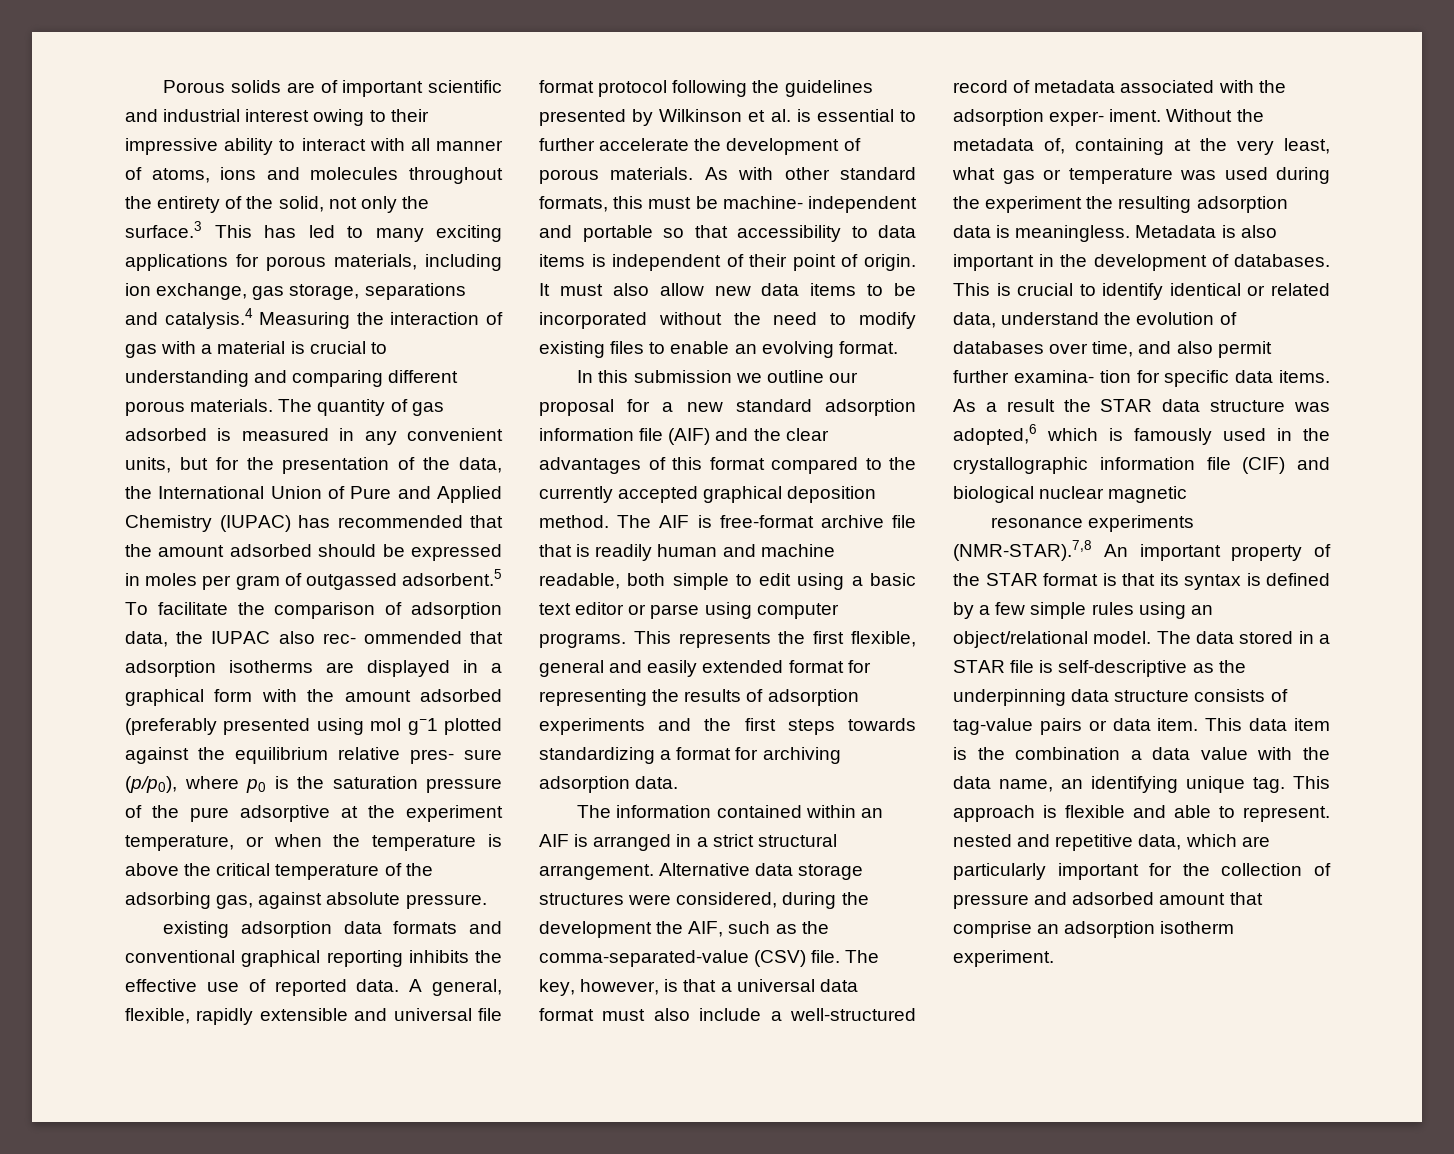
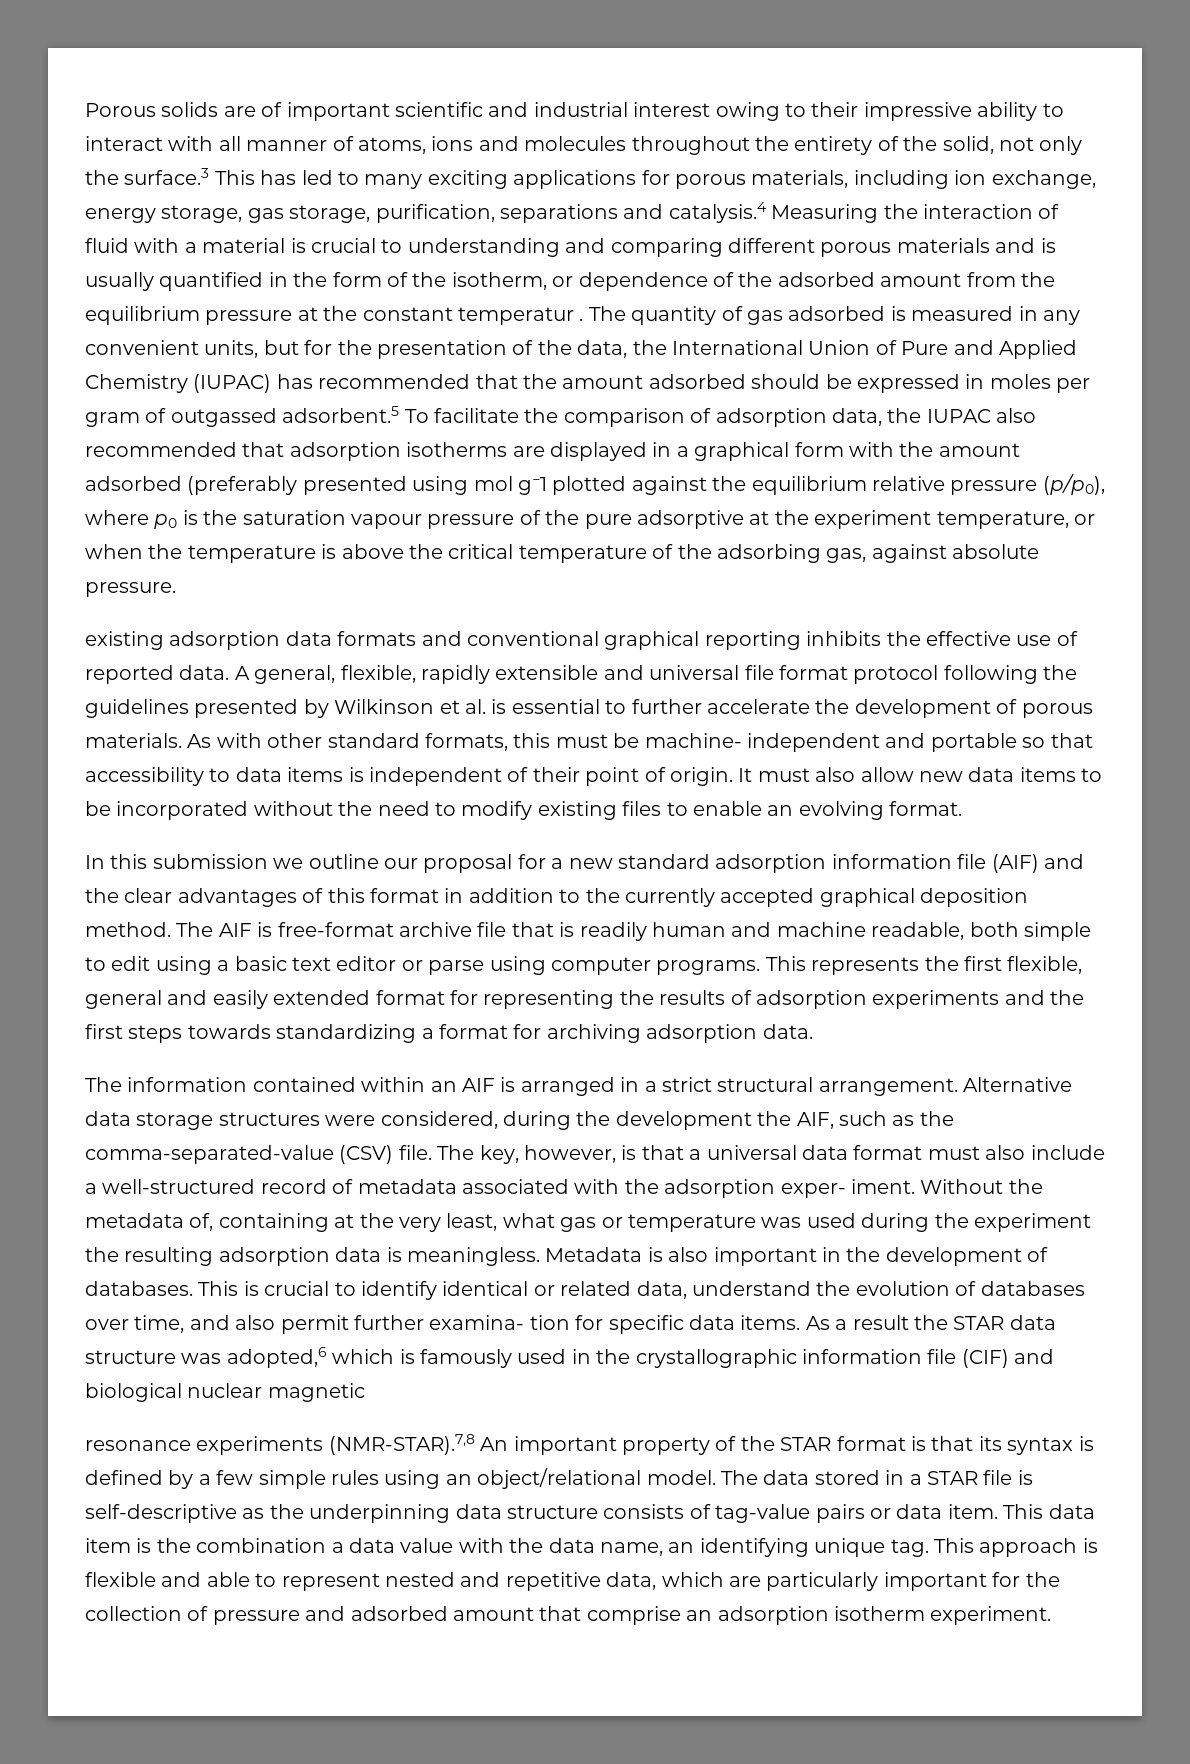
- Porous solids are of important scientific and industrial interest owing to their impressive ability to interact with all manner of atoms, ions and molecules throughout the entirety of the solid, not only the surface.3 This has led to many exciting applications for porous materials, including ion exchange, gas storage, separations and catalysis.4 Measuring the interaction of gas with a material is crucial to understanding and comparing different porous materials.
+ Porous solids are of important scientific and industrial interest owing to their impressive ability to interact with all manner of atoms, ions and molecules throughout the entirety of the solid, not only the surface.3 This has led to many exciting applications for porous materials, including ion exchange, energy storage, gas storage, purification, separations and catalysis.4 Measuring the interaction of fluid with a material is crucial to understanding and comparing different porous materials and is usually quantified in the form of the isotherm, or dependence of the adsorbed amount from the equilibrium pressure at the constant temperatur .
- The quantity of gas adsorbed is measured in any convenient units, but for the presentation of the data, the International Union of Pure and Applied Chemistry (IUPAC) has recommended that the amount adsorbed should be expressed in moles per gram of outgassed adsorbent.5 To facilitate the comparison of adsorption data, the IUPAC also rec- ommended that adsorption isotherms are displayed in a graphical form with the amount adsorbed (preferably presented using mol g−1 plotted against the equilibrium relative pres- sure (p/p0), where p0 is the saturation pressure of the pure adsorptive at the experiment temperature, or when the temperature is above the critical temperature of the adsorbing gas, against absolute pressure.
+ The quantity of gas adsorbed is measured in any convenient units, but for the presentation of the data, the International Union of Pure and Applied Chemistry (IUPAC) has recommended that the amount adsorbed should be expressed in moles per gram of outgassed adsorbent.5 To facilitate the comparison of adsorption data, the IUPAC also recommended that adsorption isotherms are displayed in a graphical form with the amount adsorbed (preferably presented using mol g−1 plotted against the equilibrium relative pressure (p/p0), where p0 is the saturation vapour pressure of the pure adsorptive at the experiment temperature, or when the temperature is above the critical temperature of the adsorbing gas, against absolute pressure.
- In this submission we outline our proposal for a new standard adsorption information file (AIF) and the clear advantages of this format compared to the currently accepted graphical deposition method.
+ In this submission we outline our proposal for a new standard adsorption information file (AIF) and the clear advantages of this format in addition to the currently accepted graphical deposition method.
- This approach is flexible and able to represent. nested and repetitive data, which are particularly important for the collection of pressure and adsorbed amount that comprise an adsorption isotherm experiment.
+ This approach is flexible and able to represent nested and repetitive data, which are particularly important for the collection of pressure and adsorbed amount that comprise an adsorption isotherm experiment.

